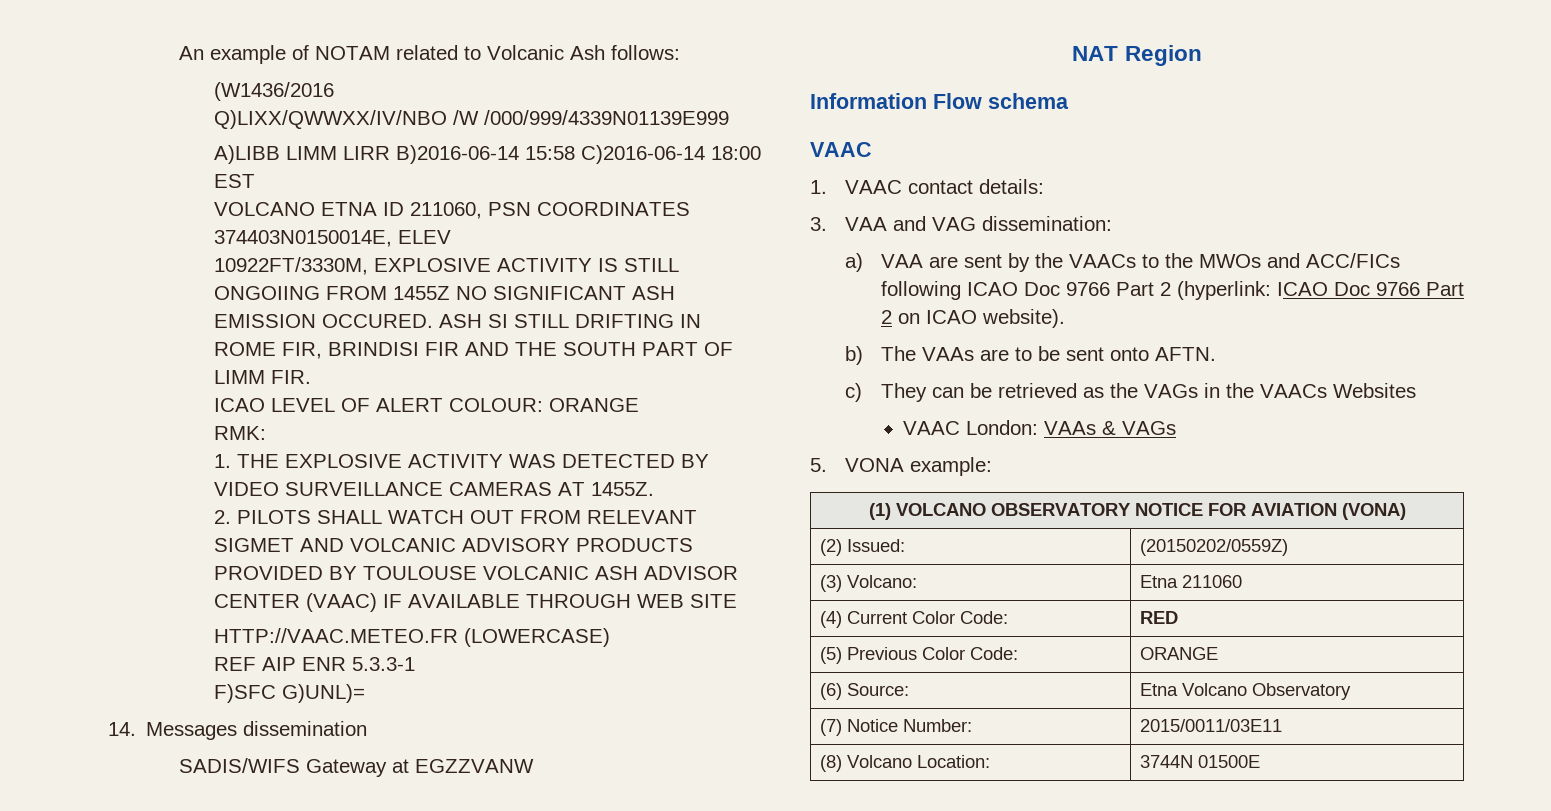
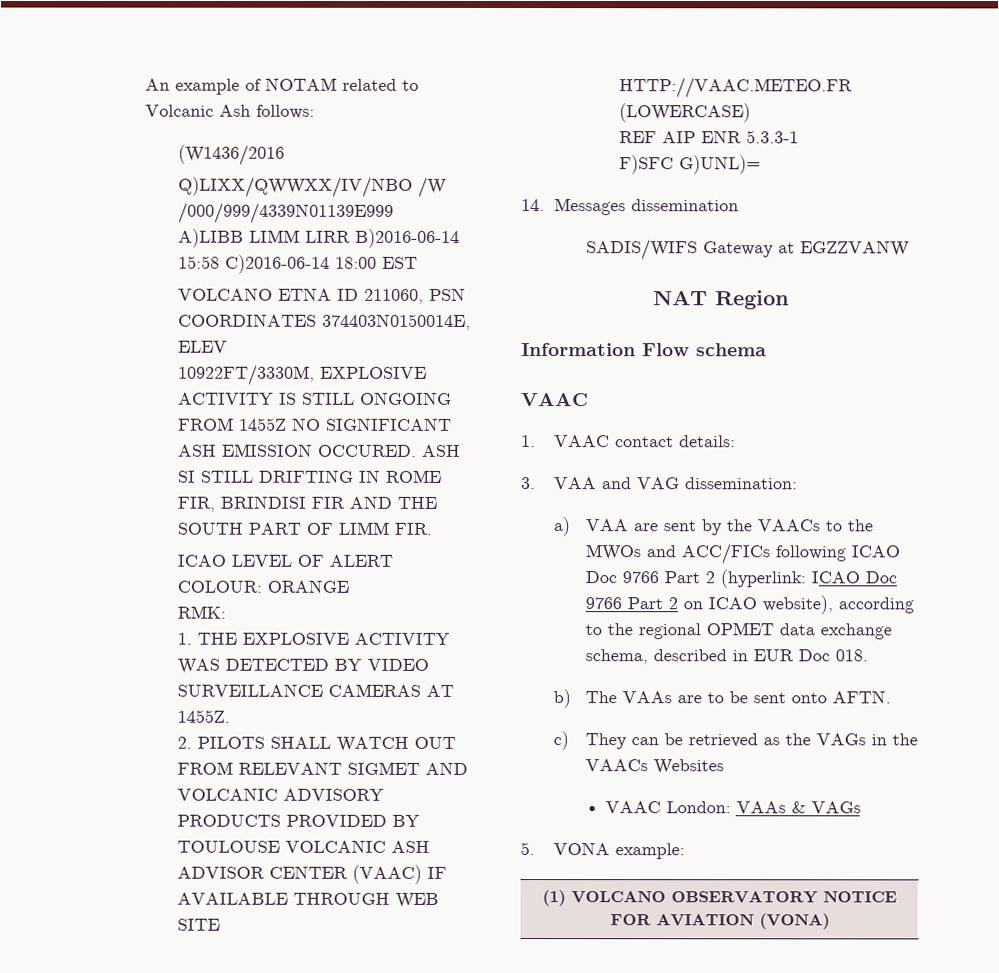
- 10922FT/3330M, EXPLOSIVE ACTIVITY IS STILL ONGOIING FROM 1455Z NO SIGNIFICANT ASH EMISSION OCCURED.
+ 10922FT/3330M, EXPLOSIVE ACTIVITY IS STILL ONGOING FROM 1455Z NO SIGNIFICANT ASH EMISSION OCCURED.
- a) VAA are sent by the VAACs to the MWOs and ACC/FICs following ICAO Doc 9766 Part 2 (hyperlink: ICAO Doc 9766 Part 2 on ICAO website).
+ a) VAA are sent by the VAACs to the MWOs and ACC/FICs following ICAO Doc 9766 Part 2 (hyperlink: ICAO Doc 9766 Part 2 on ICAO website), according to the regional OPMET data exchange schema, described in EUR Doc 018.
- (2) Issued: | (20150202/0559Z)
- (3) Volcano: | Etna 211060
- (4) Current Color Code: | RED
- (5) Previous Color Code: | ORANGE
- (6) Source: | Etna Volcano Observatory
- (7) Notice Number: | 2015/0011/03E11
- (8) Volcano Location: | 3744N 01500E

